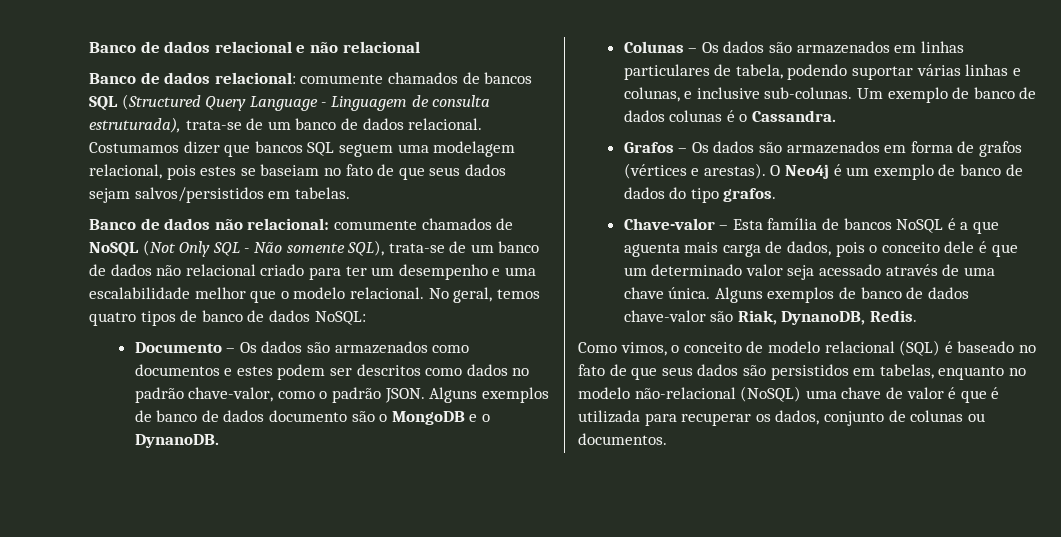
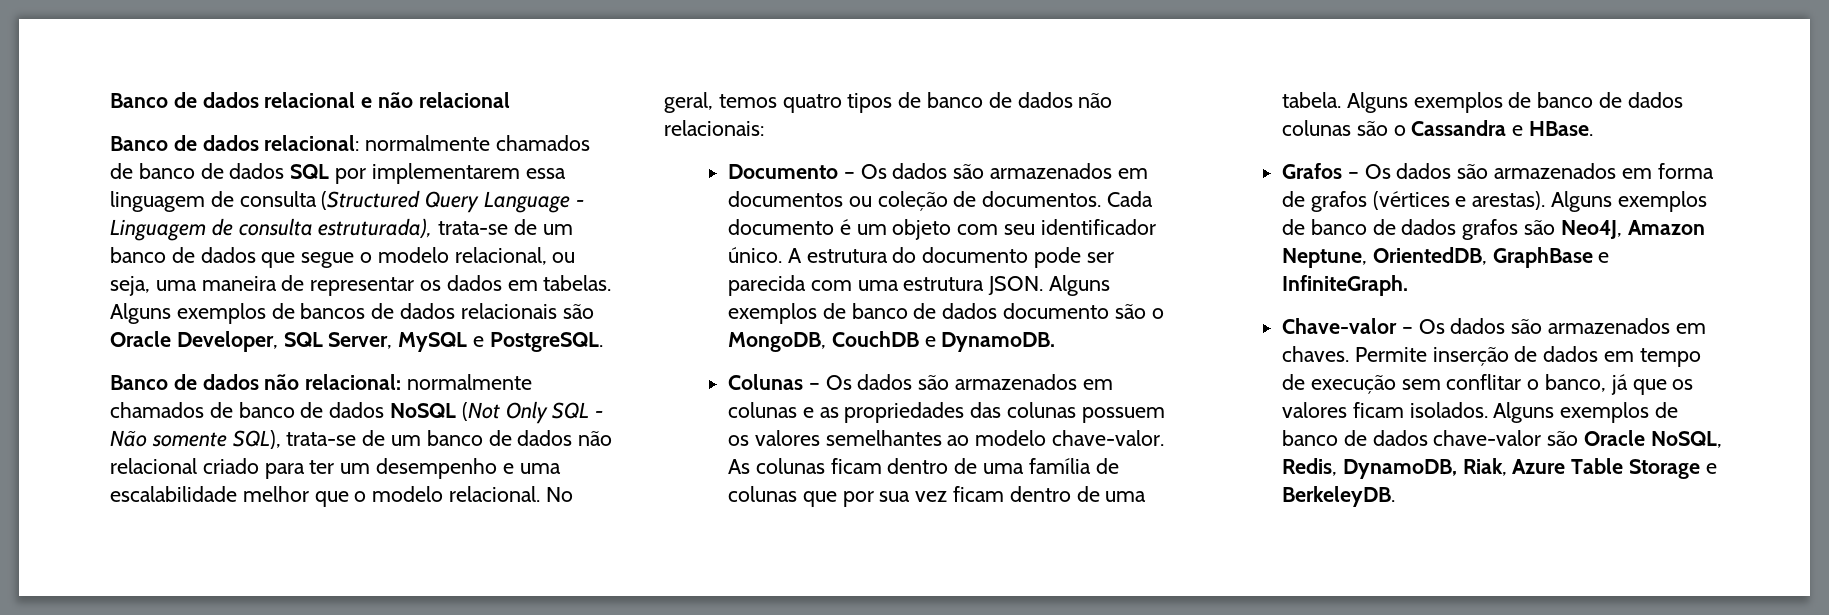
- Banco de dados relacional: comumente chamados de bancos SQL (Structured Query Language - Linguagem de consulta estruturada), trata-se de um banco de dados relacional. Costumamos dizer que bancos SQL seguem uma modelagem relacional, pois estes se baseiam no fato de que seus dados sejam salvos/persistidos em tabelas.
+ Banco de dados relacional: normalmente chamados de banco de dados SQL por implementarem essa linguagem de consulta (Structured Query Language - Linguagem de consulta estruturada), trata-se de um banco de dados que segue o modelo relacional, ou seja, uma maneira de representar os dados em tabelas. Alguns exemplos de bancos de dados relacionais são Oracle Developer, SQL Server, MySQL e PostgreSQL.
- Banco de dados não relacional: comumente chamados de NoSQL (Not Only SQL - Não somente SQL), trata-se de um banco de dados não relacional criado para ter um desempenho e uma escalabilidade melhor que o modelo relacional.
+ Banco de dados não relacional: normalmente chamados de banco de dados NoSQL (Not Only SQL - Não somente SQL), trata-se de um banco de dados não relacional criado para ter um desempenho e uma escalabilidade melhor que o modelo relacional.
- No geral, temos quatro tipos de banco de dados NoSQL:
+ No geral, temos quatro tipos de banco de dados não relacionais:
- Documento – Os dados são armazenados como documentos e estes podem ser descritos como dados no padrão chave-valor, como o padrão JSON.
+ Documento – Os dados são armazenados em documentos ou coleção de documentos. Cada documento é um objeto com seu identificador único. A estrutura do documento pode ser parecida com uma estrutura JSON.
- Alguns exemplos de banco de dados documento são o MongoDB e o DynanoDB.
+ Alguns exemplos de banco de dados documento são o MongoDB, CouchDB e DynamoDB.
- Colunas – Os dados são armazenados em linhas particulares de tabela, podendo suportar várias linhas e colunas, e inclusive sub-colunas. Um exemplo de banco de dados colunas é o Cassandra.
+ Colunas – Os dados são armazenados em colunas e as propriedades das colunas possuem os valores semelhantes ao modelo chave-valor. As colunas ficam dentro de uma família de colunas que por sua vez ficam dentro de uma tabela. Alguns exemplos de banco de dados colunas são o Cassandra e HBase.
- O Neo4j é um exemplo de banco de dados do tipo grafos.
- Chave-valor – Esta família de bancos NoSQL é a que aguenta mais carga de dados, pois o conceito dele é que um determinado valor seja acessado através de uma chave única.
+ Alguns exemplos de banco de dados grafos são Neo4J, Amazon Neptune, OrientedDB, GraphBase e InfiniteGraph.
+ Chave-valor – Os dados são armazenados em chaves. Permite inserção de dados em tempo de execução sem conflitar o banco, já que os valores ficam isolados.
- Alguns exemplos de banco de dados chave-valor são Riak, DynanoDB, Redis.
- Como vimos, o conceito de modelo relacional (SQL) é baseado no fato de que seus dados são persistidos em tabelas, enquanto no modelo não-relacional (NoSQL) uma chave de valor é que é utilizada para recuperar os dados, conjunto de colunas ou documentos.
+ Alguns exemplos de banco de dados chave-valor são Oracle NoSQL, Redis, DynamoDB, Riak, Azure Table Storage e BerkeleyDB.

